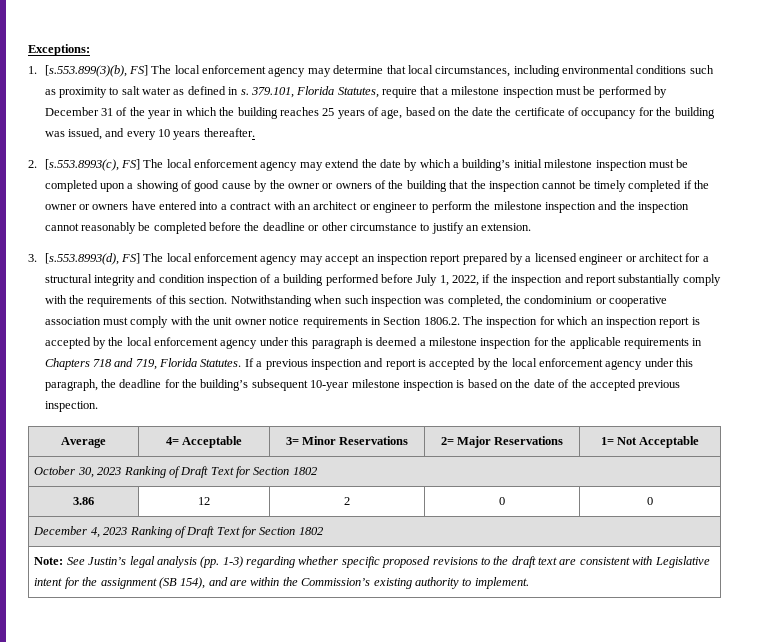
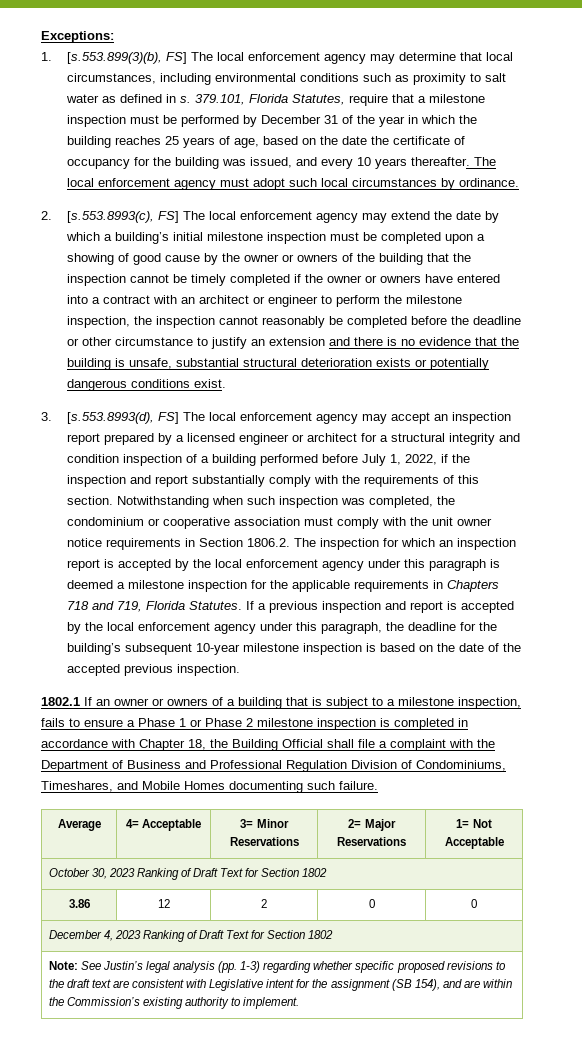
+ The local enforcement agency must adopt such local circumstances by ordinance.
- 2. [s.553.8993(c), FS] The local enforcement agency may extend the date by which a building’s initial milestone inspection must be completed upon a showing of good cause by the owner or owners of the building that the inspection cannot be timely completed if the owner or owners have entered into a contract with an architect or engineer to perform the milestone inspection and the inspection cannot reasonably be completed before the deadline or other circumstance to justify an extension.
+ 2. [s.553.8993(c), FS] The local enforcement agency may extend the date by which a building’s initial milestone inspection must be completed upon a showing of good cause by the owner or owners of the building that the inspection cannot be timely completed if the owner or owners have entered into a contract with an architect or engineer to perform the milestone inspection, the inspection cannot reasonably be completed before the deadline or other circumstance to justify an extension and there is no evidence that the building is unsafe, substantial structural deterioration exists or potentially dangerous conditions exist.
+ 1802.1 If an owner or owners of a building that is subject to a milestone inspection, fails to ensure a Phase 1 or Phase 2 milestone inspection is completed in accordance with Chapter 18, the Building Official shall file a complaint with the Department of Business and Professional Regulation Division of Condominiums, Timeshares, and Mobile Homes documenting such failure.

